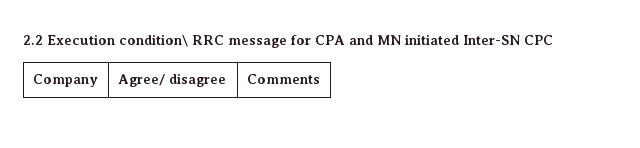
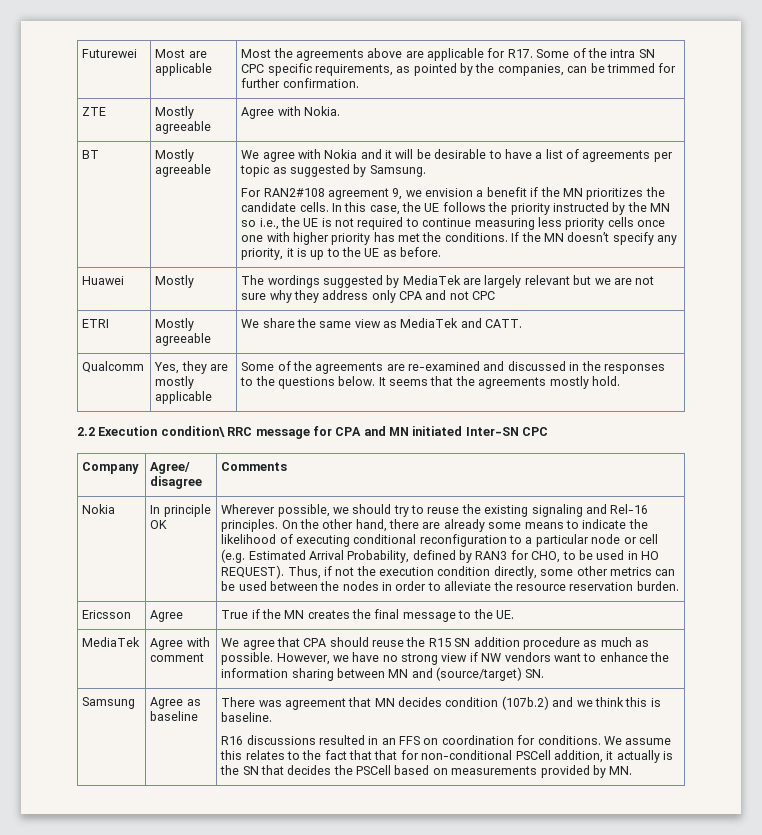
+ Futurewei | Most are applicable | Most the agreements above are applicable for R17. Some of the intra SN CPC specific requirements, as pointed by the companies, can be trimmed for further confirmation.
+ ZTE | Mostly agreeable | Agree with Nokia.
+ BT | Mostly agreeable | We agree with Nokia and it will be desirable to have a list of agreements per topic as suggested by Samsung.
+ For RAN2#108 agreement 9, we envision a benefit if the MN prioritizes the candidate cells. In this case, the UE follows the priority instructed by the MN so i.e., the UE is not required to continue measuring less priority cells once one with higher priority has met the conditions. If the MN doesn’t specify any priority, it is up to the UE as before.
+ Huawei | Mostly | The wordings suggested by MediaTek are largely relevant but we are not sure why they address only CPA and not CPC
+ ETRI | Mostly agreeable | We share the same view as MediaTek and CATT.
+ Qualcomm | Yes, they are mostly applicable | Some of the agreements are re-examined and discussed in the responses to the questions below. It seems that the agreements mostly hold.
+ Nokia | In principle OK | Wherever possible, we should try to reuse the existing signaling and Rel-16 principles. On the other hand, there are already some means to indicate the likelihood of executing conditional reconfiguration to a particular node or cell (e.g. Estimated Arrival Probability, defined by RAN3 for CHO, to be used in HO REQUEST). Thus, if not the execution condition directly, some other metrics can be used between the nodes in order to alleviate the resource reservation burden.
+ Ericsson | Agree | True if the MN creates the final message to the UE.
+ MediaTek | Agree with comment | We agree that CPA should reuse the R15 SN addition procedure as much as possible. However, we have no strong view if NW vendors want to enhance the information sharing between MN and (source/target) SN.
+ Samsung | Agree as baseline | There was agreement that MN decides condition (107b.2) and we think this is baseline.
+ R16 discussions resulted in an FFS on coordination for conditions. We assume this relates to the fact that that for non-conditional PSCell addition, it actually is the SN that decides the PSCell based on measurements provided by MN.

